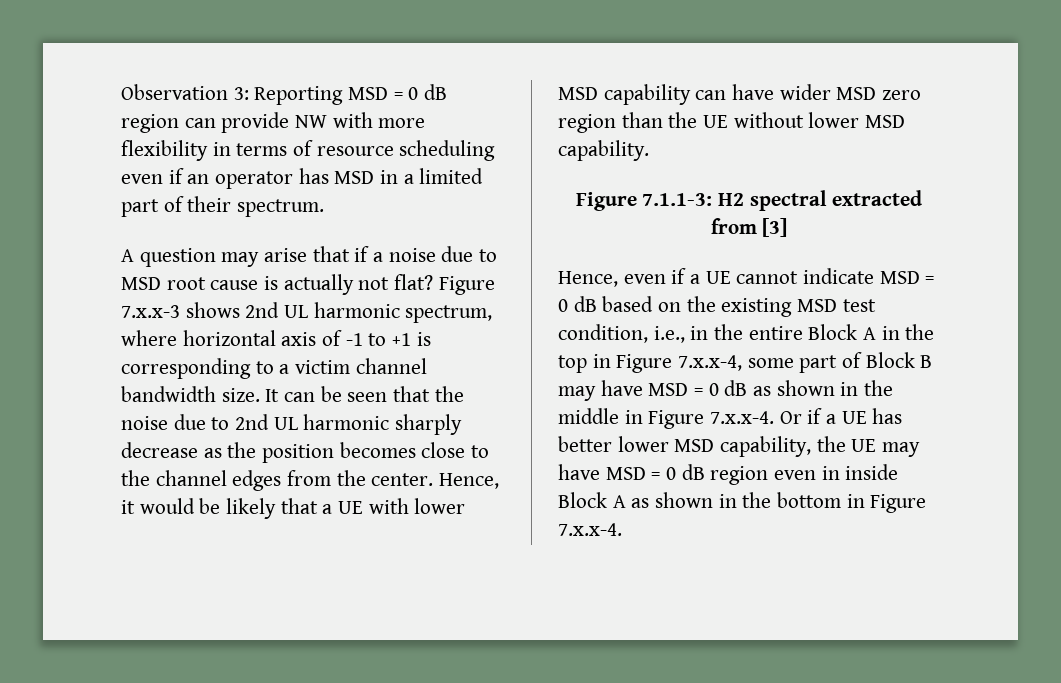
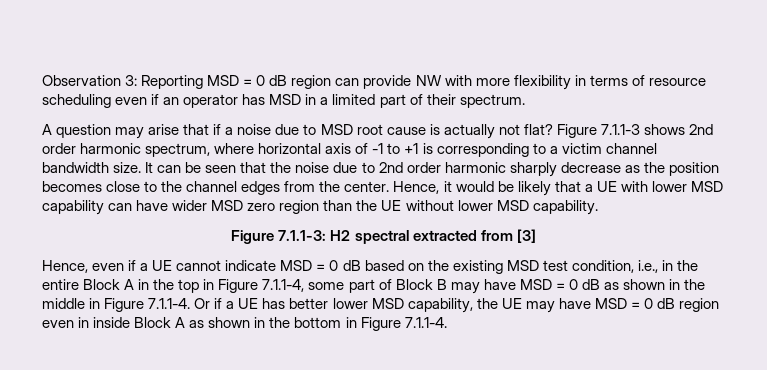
- Figure 7.x.x-3 shows 2nd UL harmonic spectrum, where horizontal axis of -1 to +1 is corresponding to a victim channel bandwidth size.
+ Figure 7.1.1-3 shows 2nd order harmonic spectrum, where horizontal axis of -1 to +1 is corresponding to a victim channel bandwidth size.
- It can be seen that the noise due to 2nd UL harmonic sharply decrease as the position becomes close to the channel edges from the center.
+ It can be seen that the noise due to 2nd order harmonic sharply decrease as the position becomes close to the channel edges from the center.
- Hence, even if a UE cannot indicate MSD = 0 dB based on the existing MSD test condition, i.e., in the entire Block A in the top in Figure 7.x.x-4, some part of Block B may have MSD = 0 dB as shown in the middle in Figure 7.x.x-4. Or if a UE has better lower MSD capability, the UE may have MSD = 0 dB region even in inside Block A as shown in the bottom in Figure 7.x.x-4.
+ Hence, even if a UE cannot indicate MSD = 0 dB based on the existing MSD test condition, i.e., in the entire Block A in the top in Figure 7.1.1-4, some part of Block B may have MSD = 0 dB as shown in the middle in Figure 7.1.1-4. Or if a UE has better lower MSD capability, the UE may have MSD = 0 dB region even in inside Block A as shown in the bottom in Figure 7.1.1-4.

